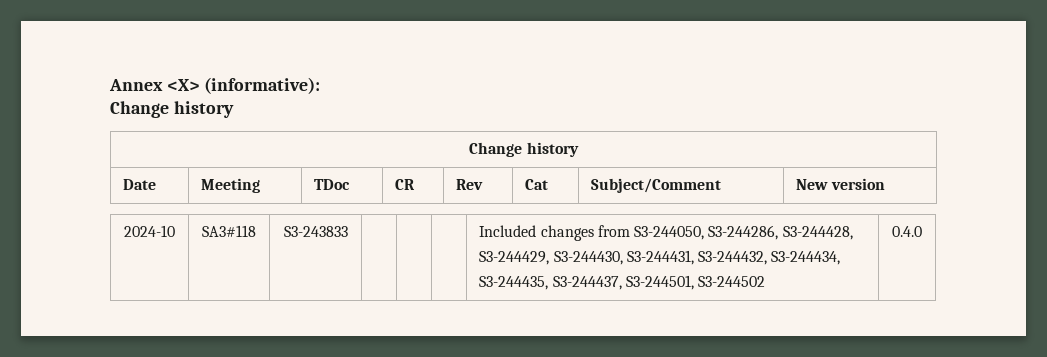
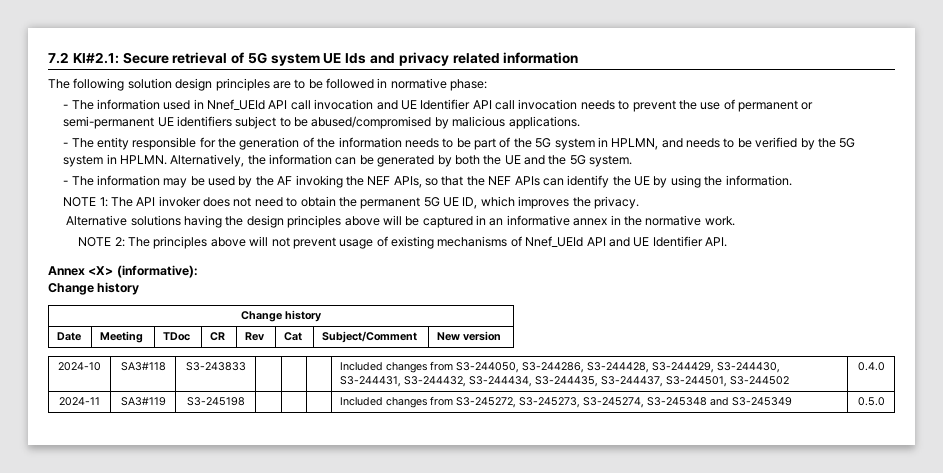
+ 7.2 KI#2.1: Secure retrieval of 5G system UE Ids and privacy related information
+ The following solution design principles are to be followed in normative phase:
+ - The information used in Nnef_UEId API call invocation and UE Identifier API call invocation needs to prevent the use of permanent or semi-permanent UE identifiers subject to be abused/compromised by malicious applications.
+ - The entity responsible for the generation of the information needs to be part of the 5G system in HPLMN, and needs to be verified by the 5G system in HPLMN. Alternatively, the information can be generated by both the UE and the 5G system.
+ - The information may be used by the AF invoking the NEF APIs, so that the NEF APIs can identify the UE by using the information.
+ NOTE 1: The API invoker does not need to obtain the permanent 5G UE ID, which improves the privacy.
+ Alternative solutions having the design principles above will be captured in an informative annex in the normative work.
+ NOTE 2: The principles above will not prevent usage of existing mechanisms of Nnef_UEId API and UE Identifier API.
+ 2024-11 | SA3#119 | S3-245198 | | | | Included changes from S3-245272, S3-245273, S3-245274, S3-245348 and S3-245349 | 0.5.0

